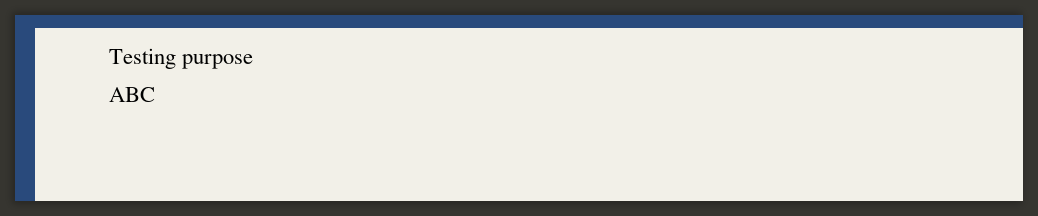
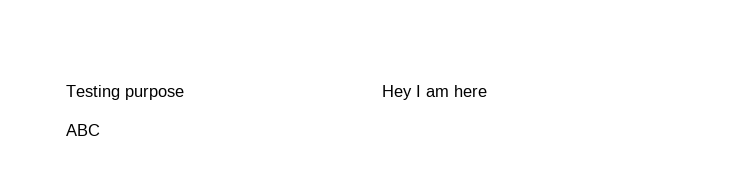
+ Hey I am here

